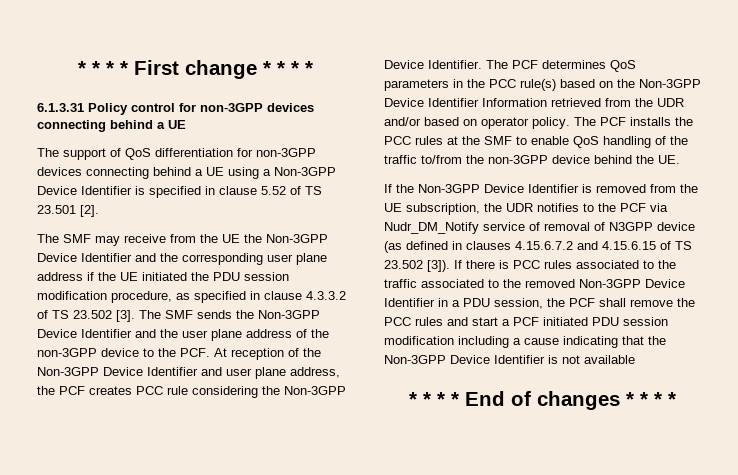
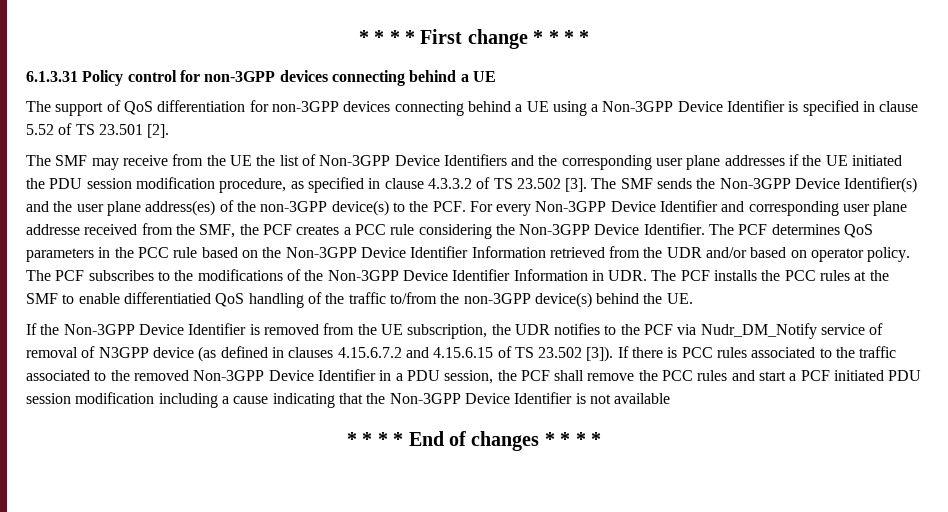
- The SMF may receive from the UE the Non-3GPP Device Identifier and the corresponding user plane address if the UE initiated the PDU session modification procedure, as specified in clause 4.3.3.2 of TS 23.502 [3].
+ The SMF may receive from the UE the list of Non-3GPP Device Identifiers and the corresponding user plane addresses if the UE initiated the PDU session modification procedure, as specified in clause 4.3.3.2 of TS 23.502 [3].
- The SMF sends the Non-3GPP Device Identifier and the user plane address of the non-3GPP device to the PCF. At reception of the Non-3GPP Device Identifier and user plane address, the PCF creates PCC rule considering the Non-3GPP Device Identifier.
+ The SMF sends the Non-3GPP Device Identifier(s) and the user plane address(es) of the non-3GPP device(s) to the PCF. For every Non-3GPP Device Identifier and corresponding user plane addresse received from the SMF, the PCF creates a PCC rule considering the Non-3GPP Device Identifier.
- The PCF determines QoS parameters in the PCC rule(s) based on the Non-3GPP Device Identifier Information retrieved from the UDR and/or based on operator policy.
+ The PCF determines QoS parameters in the PCC rule based on the Non-3GPP Device Identifier Information retrieved from the UDR and/or based on operator policy.
- The PCF installs the PCC rules at the SMF to enable QoS handling of the traffic to/from the non-3GPP device behind the UE.
+ The PCF subscribes to the modifications of the Non-3GPP Device Identifier Information in UDR. The PCF installs the PCC rules at the SMF to enable differentiatied QoS handling of the traffic to/from the non-3GPP device(s) behind the UE.

